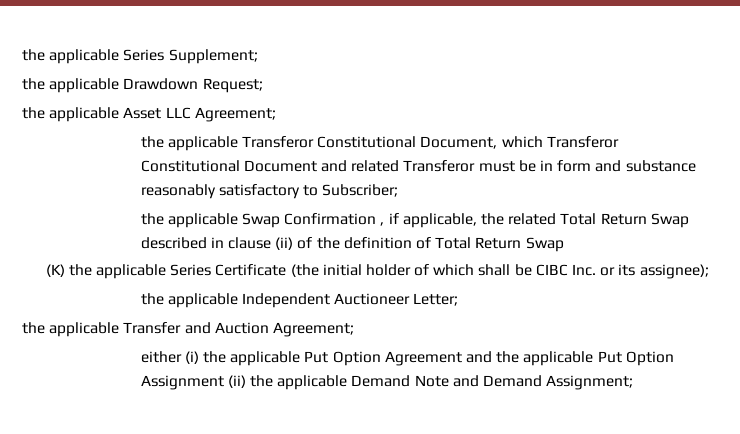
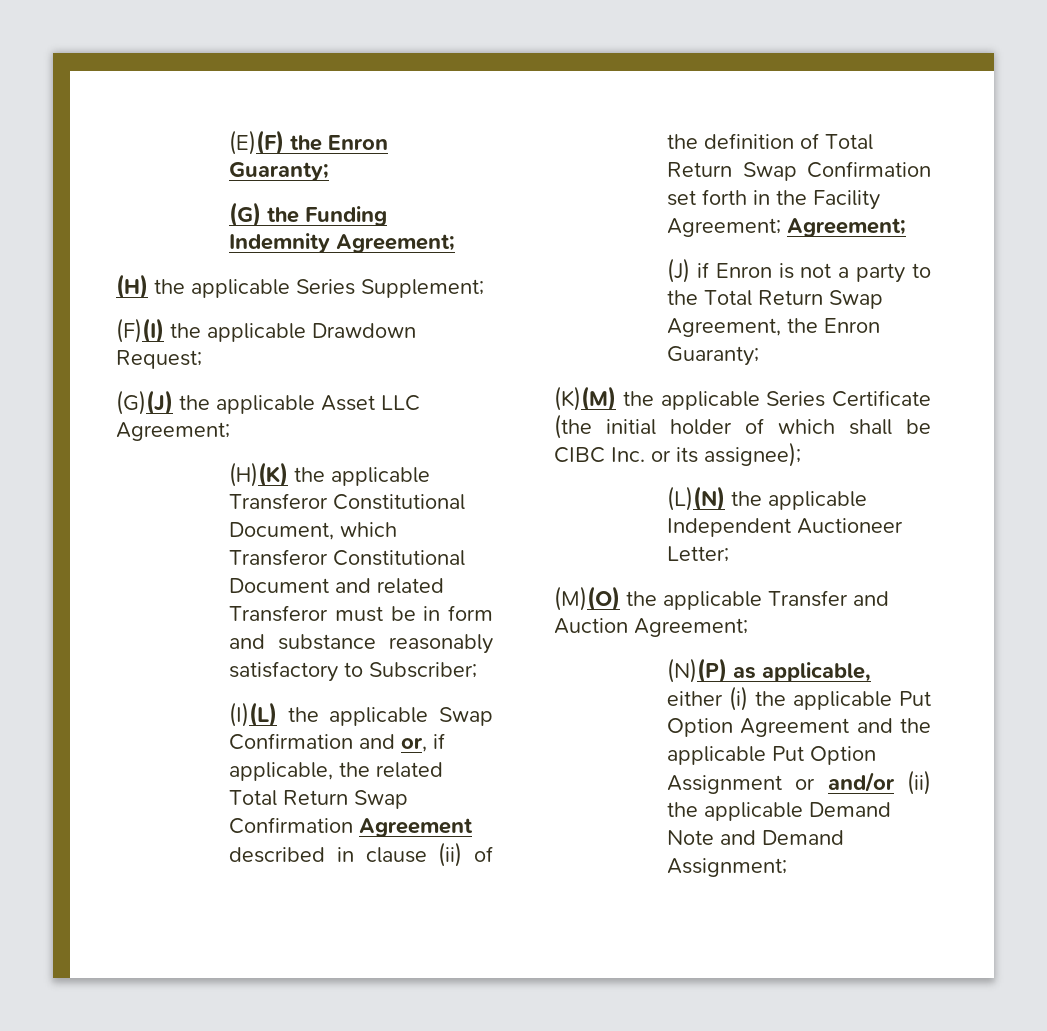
- the applicable Series Supplement;
+ (E)(F) the Enron Guaranty;
+ (G) the Funding Indemnity Agreement;
+ (H) the applicable Series Supplement;
- the applicable Drawdown Request;
+ (F)(I) the applicable Drawdown Request;
- the applicable Asset LLC Agreement;
+ (G)(J) the applicable Asset LLC Agreement;
- the applicable Transferor Constitutional Document, which Transferor Constitutional Document and related Transferor must be in form and substance reasonably satisfactory to Subscriber;
+ (H)(K) the applicable Transferor Constitutional Document, which Transferor Constitutional Document and related Transferor must be in form and substance reasonably satisfactory to Subscriber;
- the applicable Swap Confirmation , if applicable, the related Total Return Swap described in clause (ii) of the definition of Total Return Swap
- (K) the applicable Series Certificate (the initial holder of which shall be CIBC Inc. or its assignee);
+ (I)(L) the applicable Swap Confirmation and or, if applicable, the related Total Return Swap Confirmation Agreement described in clause (ii) of the definition of Total Return Swap Confirmation set forth in the Facility Agreement; Agreement;
+ (J) if Enron is not a party to the Total Return Swap Agreement, the Enron Guaranty;
+ (K)(M) the applicable Series Certificate (the initial holder of which shall be CIBC Inc. or its assignee);
- the applicable Independent Auctioneer Letter;
+ (L)(N) the applicable Independent Auctioneer Letter;
- the applicable Transfer and Auction Agreement;
+ (M)(O) the applicable Transfer and Auction Agreement;
- either (i) the applicable Put Option Agreement and the applicable Put Option Assignment (ii) the applicable Demand Note and Demand Assignment;
+ (N)(P) as applicable, either (i) the applicable Put Option Agreement and the applicable Put Option Assignment or and/or (ii) the applicable Demand Note and Demand Assignment;

